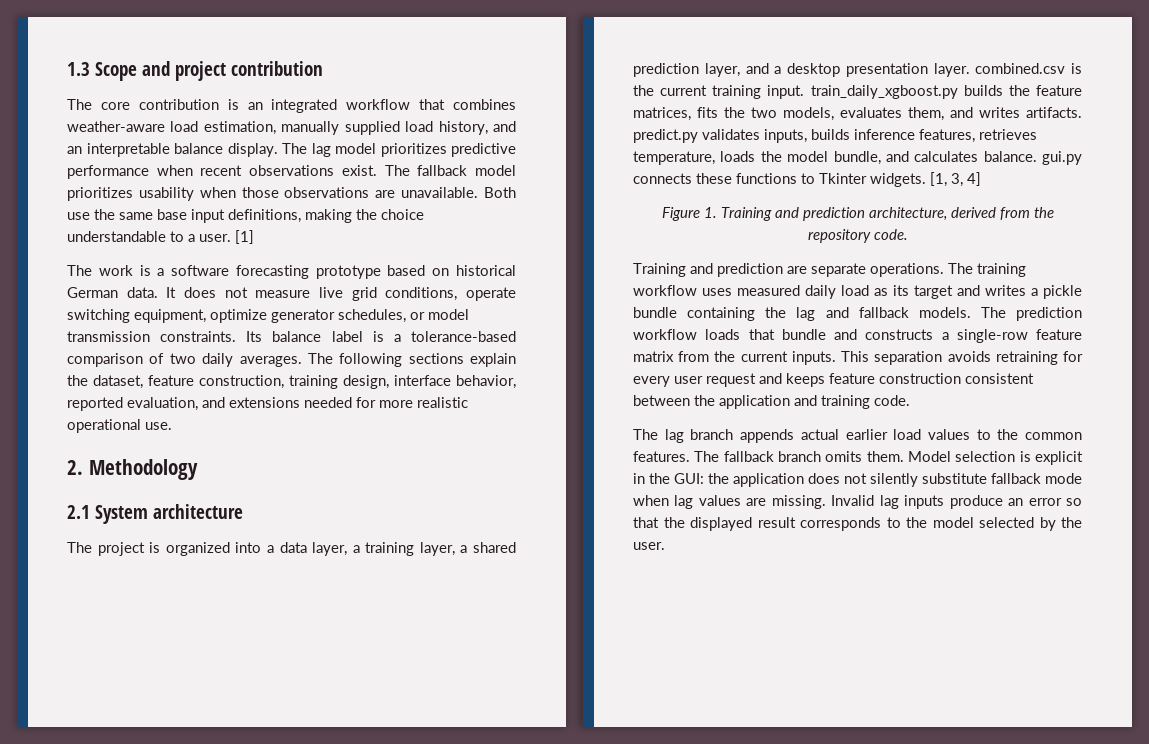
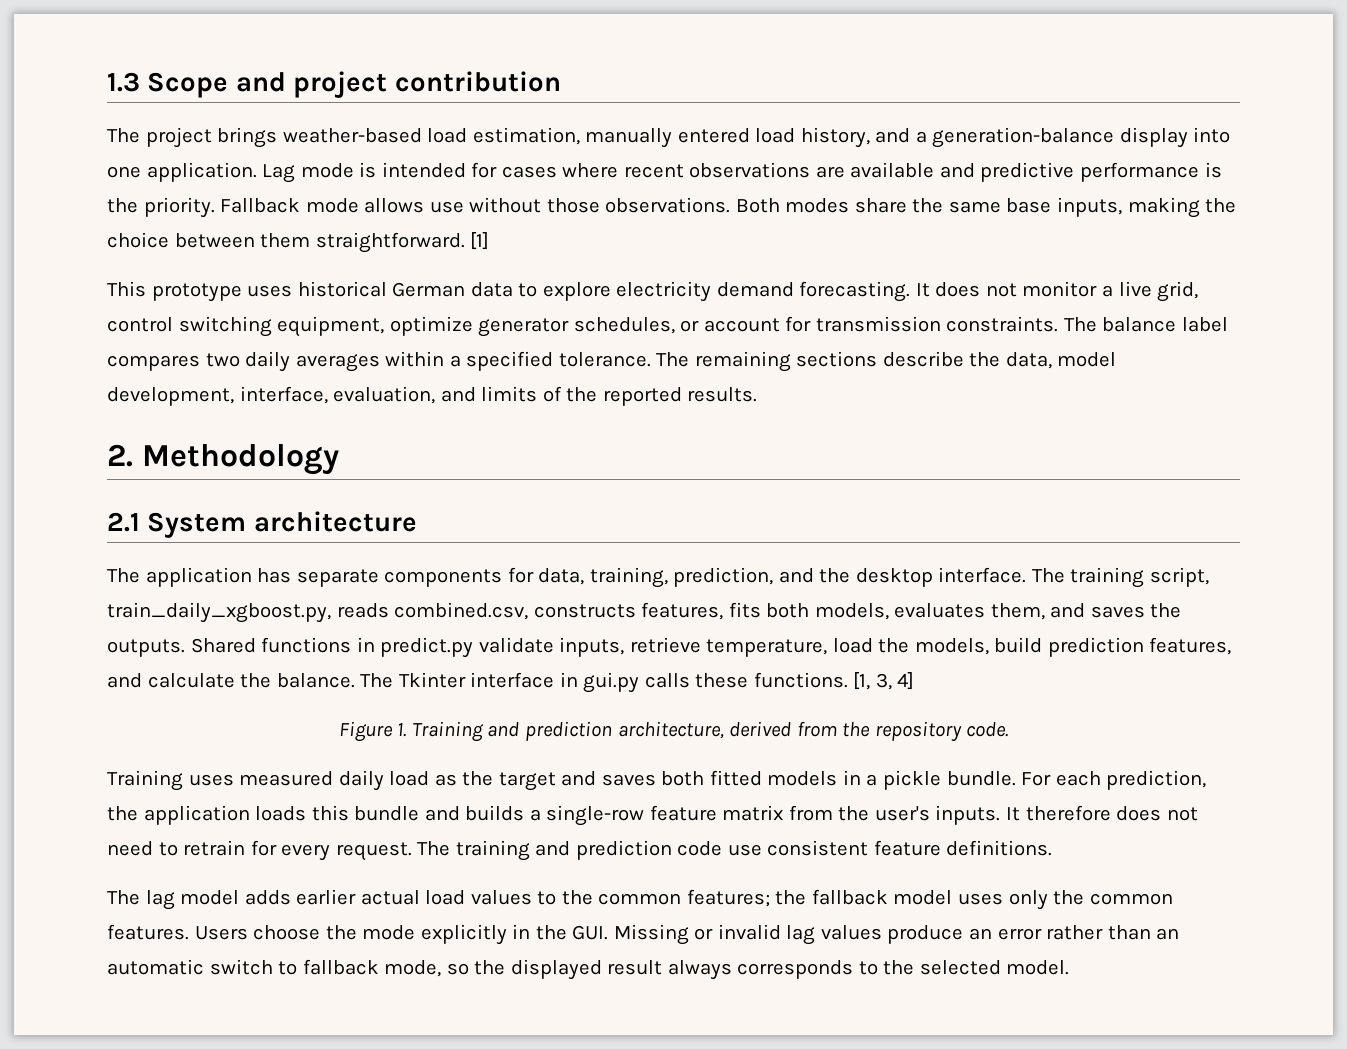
- The core contribution is an integrated workflow that combines weather-aware load estimation, manually supplied load history, and an interpretable balance display. The lag model prioritizes predictive performance when recent observations exist. The fallback model prioritizes usability when those observations are unavailable. Both use the same base input definitions, making the choice understandable to a user. [1]
- The work is a software forecasting prototype based on historical German data. It does not measure live grid conditions, operate switching equipment, optimize generator schedules, or model transmission constraints.
+ The project brings weather-based load estimation, manually entered load history, and a generation-balance display into one application. Lag mode is intended for cases where recent observations are available and predictive performance is the priority. Fallback mode allows use without those observations. Both modes share the same base inputs, making the choice between them straightforward. [1]
+ This prototype uses historical German data to explore electricity demand forecasting. It does not monitor a live grid, control switching equipment, optimize generator schedules, or account for transmission constraints.
- Its balance label is a tolerance-based comparison of two daily averages. The following sections explain the dataset, feature construction, training design, interface behavior, reported evaluation, and extensions needed for more realistic operational use.
+ The balance label compares two daily averages within a specified tolerance. The remaining sections describe the data, model development, interface, evaluation, and limits of the reported results.
- The project is organized into a data layer, a training layer, a shared prediction layer, and a desktop presentation layer. combined.csv is the current training input. train_daily_xgboost.py builds the feature matrices, fits the two models, evaluates them, and writes artifacts. predict.py validates inputs, builds inference features, retrieves temperature, loads the model bundle, and calculates balance. gui.py connects these functions to Tkinter widgets.
+ The application has separate components for data, training, prediction, and the desktop interface. The training script, train_daily_xgboost.py, reads combined.csv, constructs features, fits both models, evaluates them, and saves the outputs. Shared functions in predict.py validate inputs, retrieve temperature, load the models, build prediction features, and calculate the balance. The Tkinter interface in gui.py calls these functions.
- Training and prediction are separate operations. The training workflow uses measured daily load as its target and writes a pickle bundle containing the lag and fallback models. The prediction workflow loads that bundle and constructs a single-row feature matrix from the current inputs. This separation avoids retraining for every user request and keeps feature construction consistent between the application and training code.
- The lag branch appends actual earlier load values to the common features. The fallback branch omits them. Model selection is explicit in the GUI: the application does not silently substitute fallback mode when lag values are missing. Invalid lag inputs produce an error so that the displayed result corresponds to the model selected by the user.
+ Training uses measured daily load as the target and saves both fitted models in a pickle bundle. For each prediction, the application loads this bundle and builds a single-row feature matrix from the user's inputs. It therefore does not need to retrain for every request. The training and prediction code use consistent feature definitions.
+ The lag model adds earlier actual load values to the common features; the fallback model uses only the common features. Users choose the mode explicitly in the GUI. Missing or invalid lag values produce an error rather than an automatic switch to fallback mode, so the displayed result always corresponds to the selected model.

